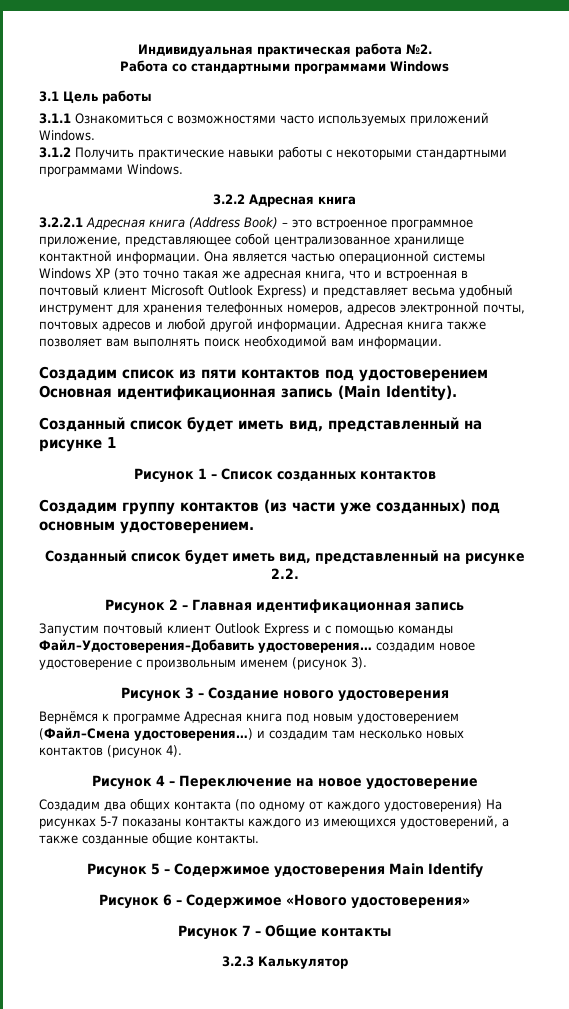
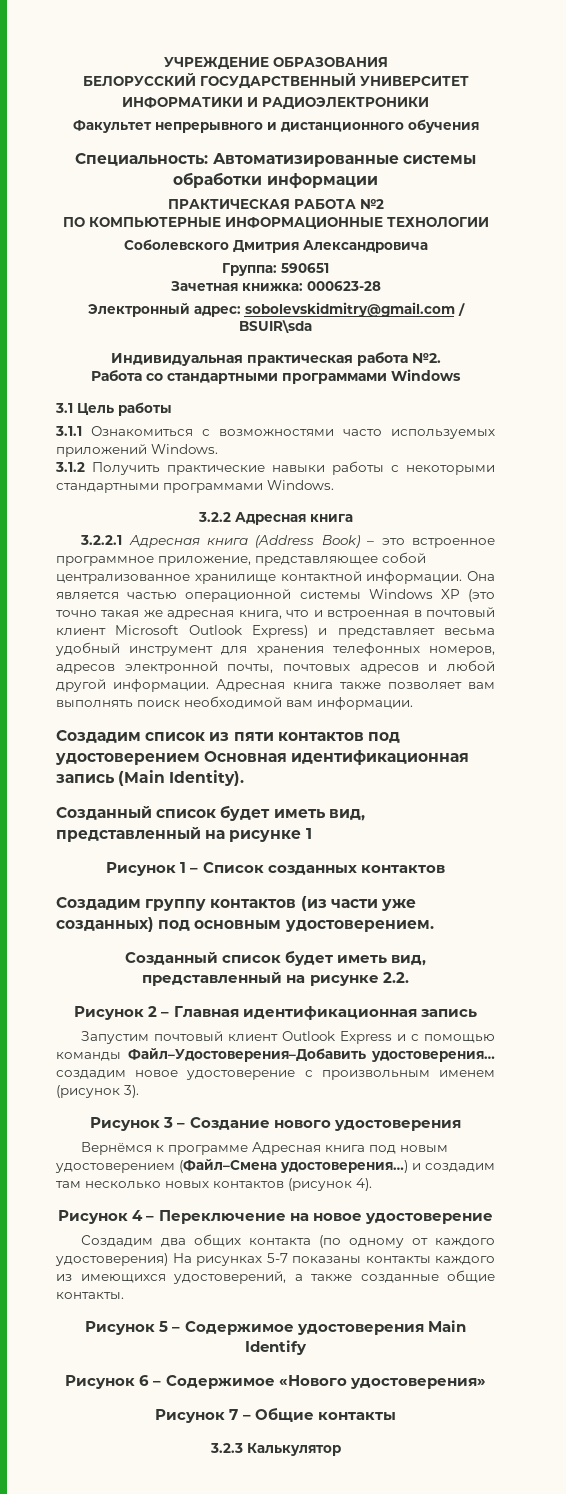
+ УЧРЕЖДЕНИЕ ОБРАЗОВАНИЯ
+ БЕЛОРУССКИЙ ГОСУДАРСТВЕННЫЙ УНИВЕРСИТЕТ
+ ИНФОРМАТИКИ И РАДИОЭЛЕКТРОНИКИ
+ Факультет непрерывного и дистанционного обучения
+ Специальность: Автоматизированные системы обработки информации
+ ПРАКТИЧЕСКАЯ РАБОТА №2
+ ПО КОМПЬЮТЕРНЫЕ ИНФОРМАЦИОННЫЕ ТЕХНОЛОГИИ
+ Соболевского Дмитрия Александровича
+ Группа: 590651
+ Зачетная книжка: 000623-28
+ Электронный адрес: sobolevskidmitry@gmail.com / BSUIR\sda

